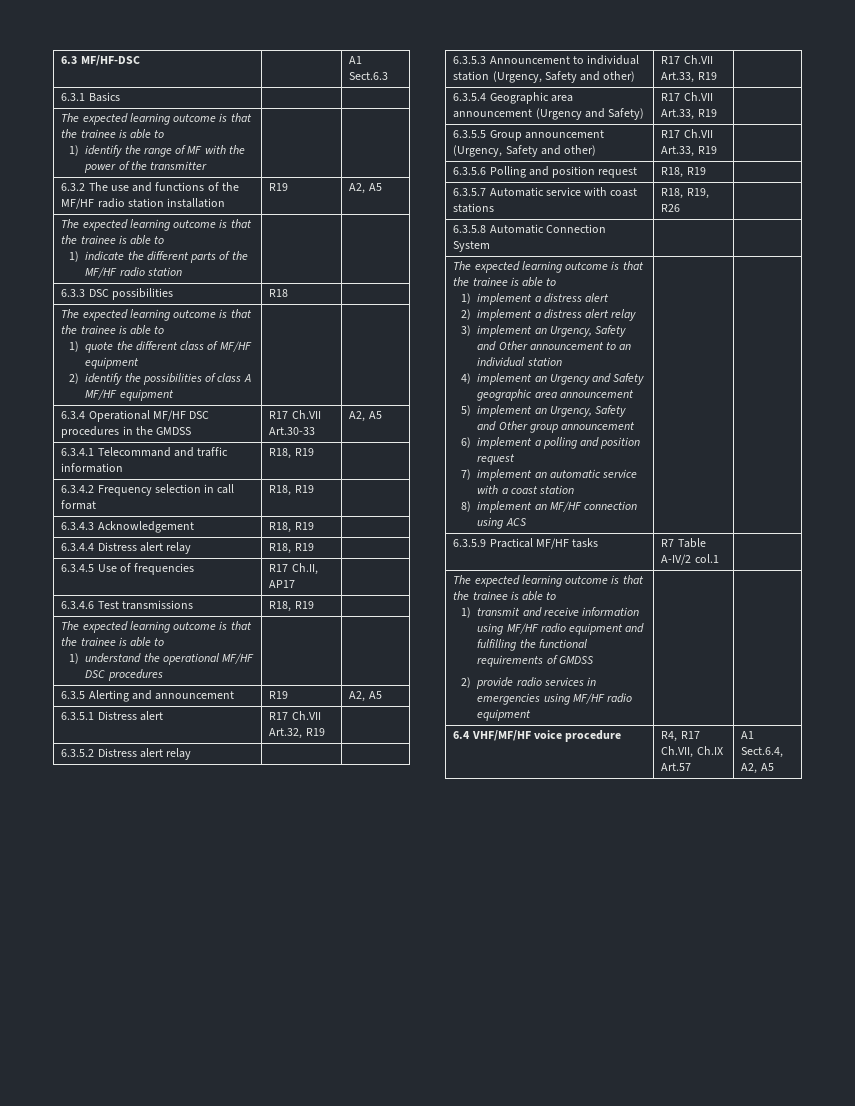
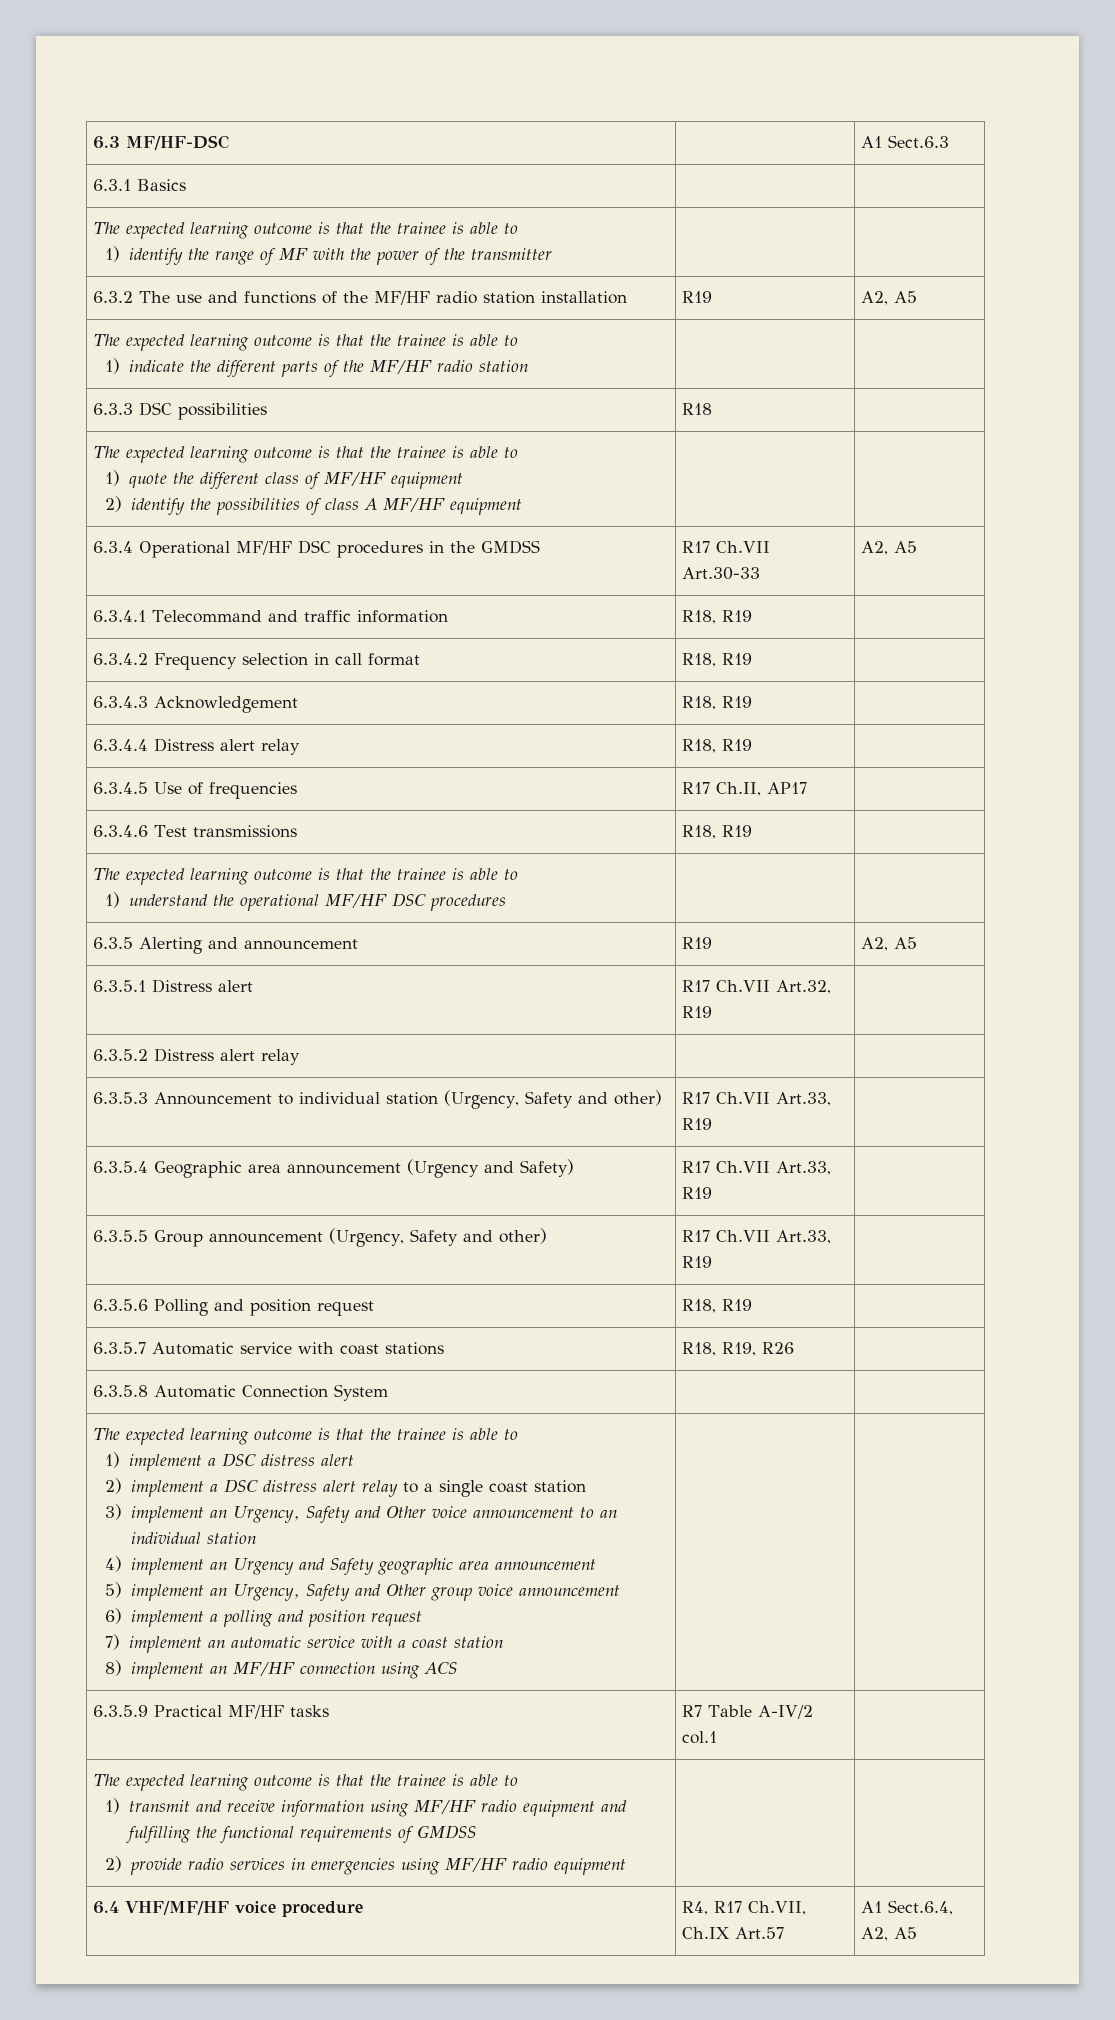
- 1) implement a distress alert
+ 1) implement a DSC distress alert
- 2) implement a distress alert relay
+ 2) implement a DSC distress alert relay to a single coast station
- 3) implement an Urgency, Safety and Other announcement to an individual station
+ 3) implement an Urgency, Safety and Other voice announcement to an individual station
- 5) implement an Urgency, Safety and Other group announcement
+ 5) implement an Urgency, Safety and Other group voice announcement

